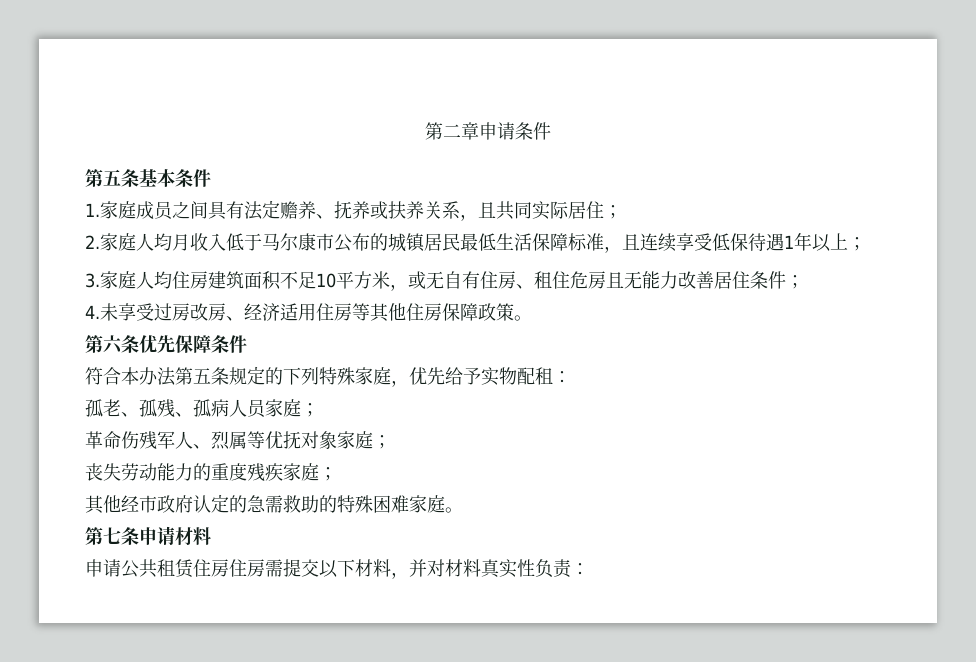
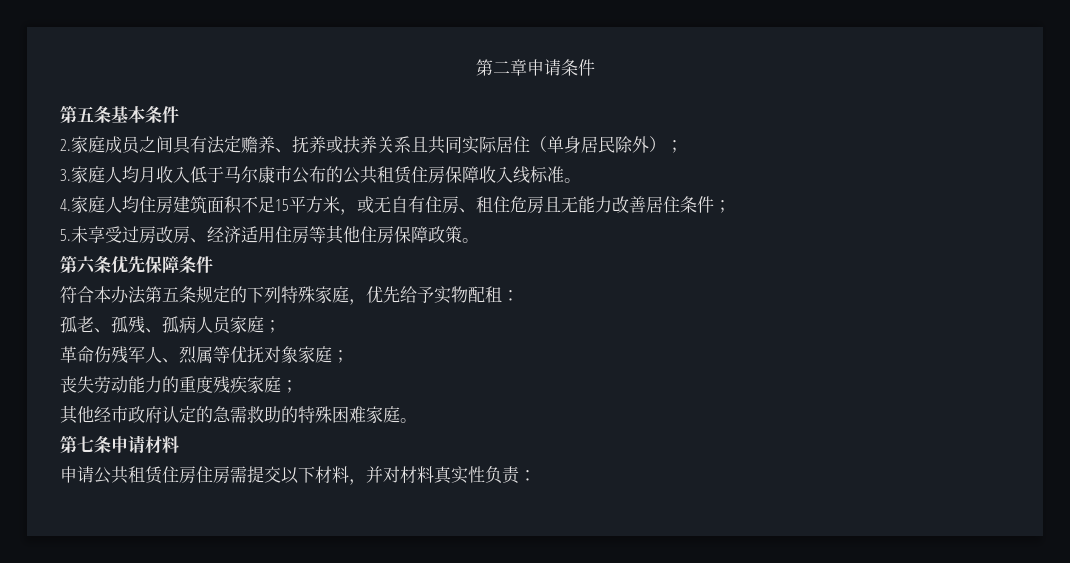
- 1.家庭成员之间具有法定赡养、抚养或扶养关系，且共同实际居住；
- 2.家庭人均月收入低于马尔康市公布的城镇居民最低生活保障标准，且连续享受低保待遇1年以上；
- 3.家庭人均住房建筑面积不足10平方米，或无自有住房、租住危房且无能力改善居住条件；
+ 2.家庭成员之间具有法定赡养、抚养或扶养关系且共同实际居住（单身居民除外）；
+ 3.家庭人均月收入低于马尔康市公布的公共租赁住房保障收入线标准。
+ 4.家庭人均住房建筑面积不足15平方米，或无自有住房、租住危房且无能力改善居住条件；
- 4.未享受过房改房、经济适用住房等其他住房保障政策。
+ 5.未享受过房改房、经济适用住房等其他住房保障政策。

